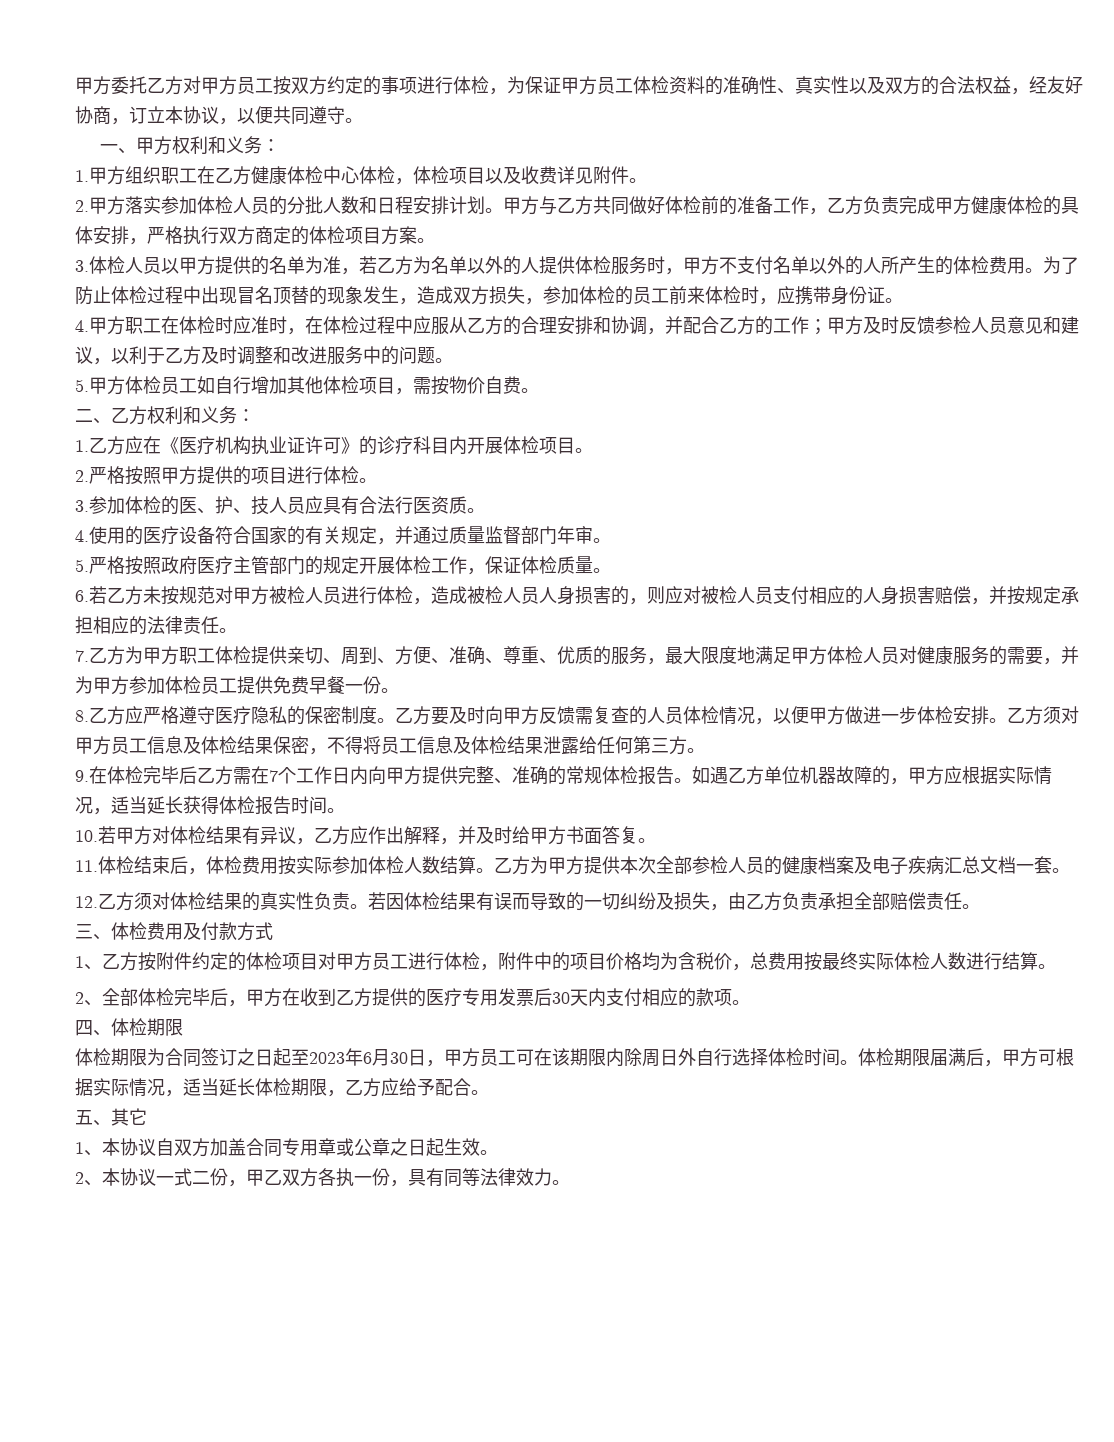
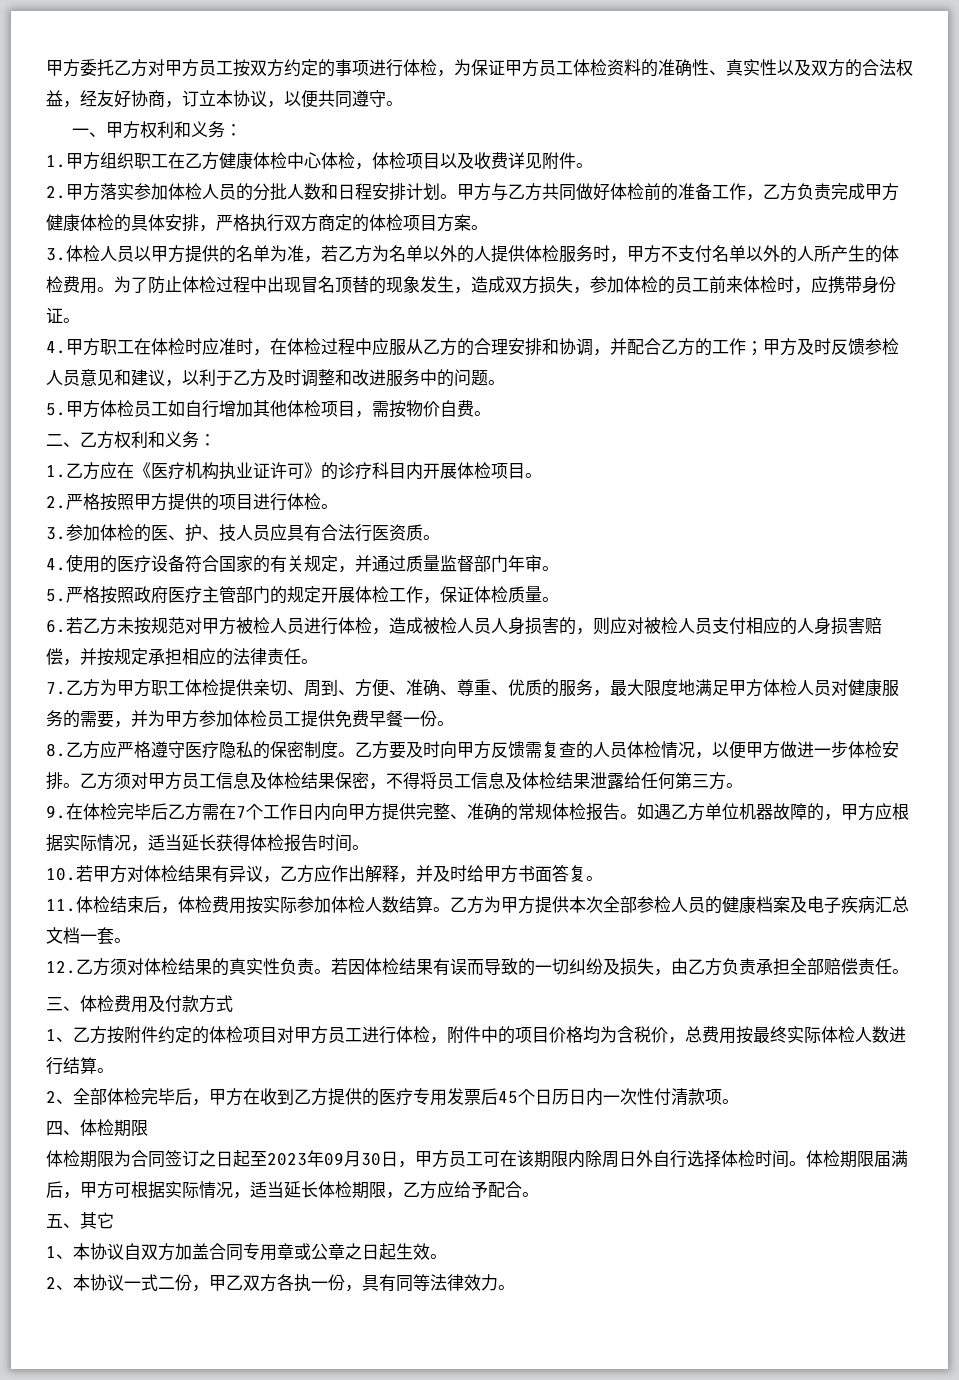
- 2、全部体检完毕后，甲方在收到乙方提供的医疗专用发票后30天内支付相应的款项。
+ 2、全部体检完毕后，甲方在收到乙方提供的医疗专用发票后45个日历日内一次性付清款项。
- 体检期限为合同签订之日起至2023年6月30日，甲方员工可在该期限内除周日外自行选择体检时间。
+ 体检期限为合同签订之日起至2023年09月30日，甲方员工可在该期限内除周日外自行选择体检时间。

